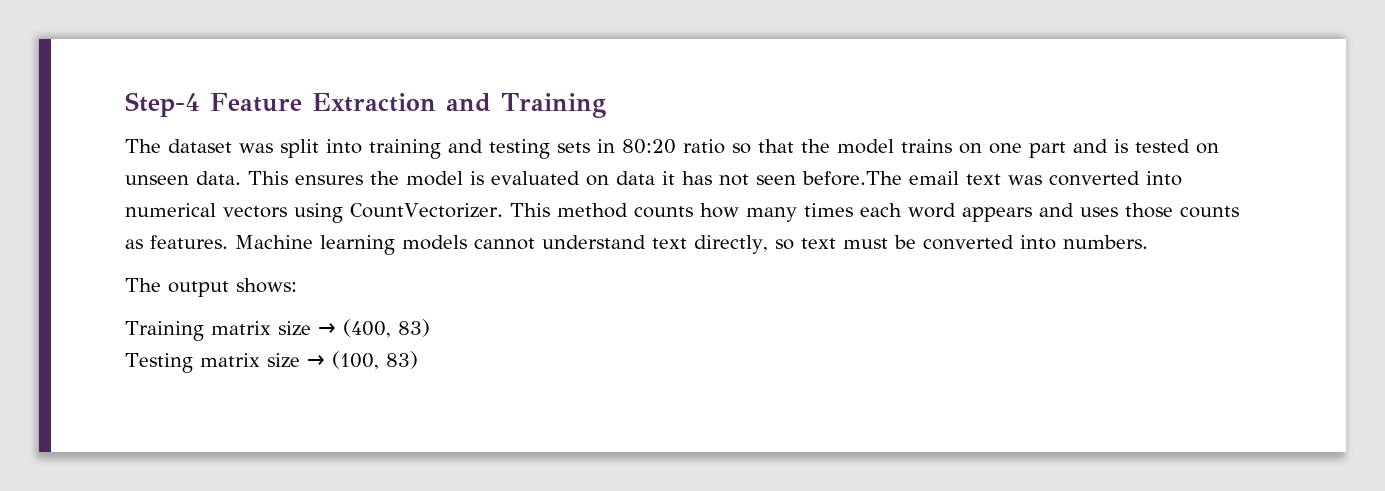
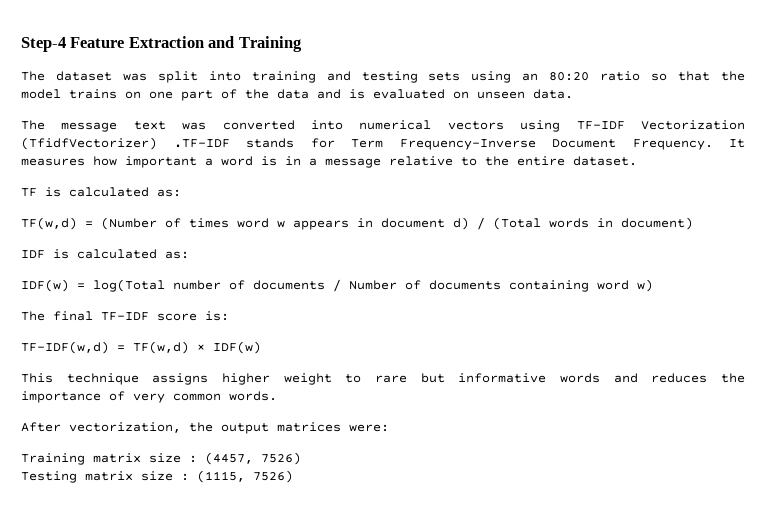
- The dataset was split into training and testing sets in 80:20 ratio so that the model trains on one part and is tested on unseen data. This ensures the model is evaluated on data it has not seen before.The email text was converted into numerical vectors using CountVectorizer. This method counts how many times each word appears and uses those counts as features. Machine learning models cannot understand text directly, so text must be converted into numbers.
- The output shows:
+ The dataset was split into training and testing sets using an 80:20 ratio so that the model trains on one part of the data and is evaluated on unseen data.
+ The message text was converted into numerical vectors using TF-IDF Vectorization (TfidfVectorizer) .TF-IDF stands for Term Frequency–Inverse Document Frequency. It measures how important a word is in a message relative to the entire dataset.
+ TF is calculated as:
+ TF(w,d) = (Number of times word w appears in document d) / (Total words in document)
+ IDF is calculated as:
+ IDF(w) = log(Total number of documents / Number of documents containing word w)
+ The final TF-IDF score is:
+ TF-IDF(w,d) = TF(w,d) × IDF(w)
+ This technique assigns higher weight to rare but informative words and reduces the importance of very common words.
+ After vectorization, the output matrices were:
- Training matrix size → (400, 83)
+ Training matrix size : (4457, 7526)
- Testing matrix size → (100, 83)
+ Testing matrix size : (1115, 7526)

